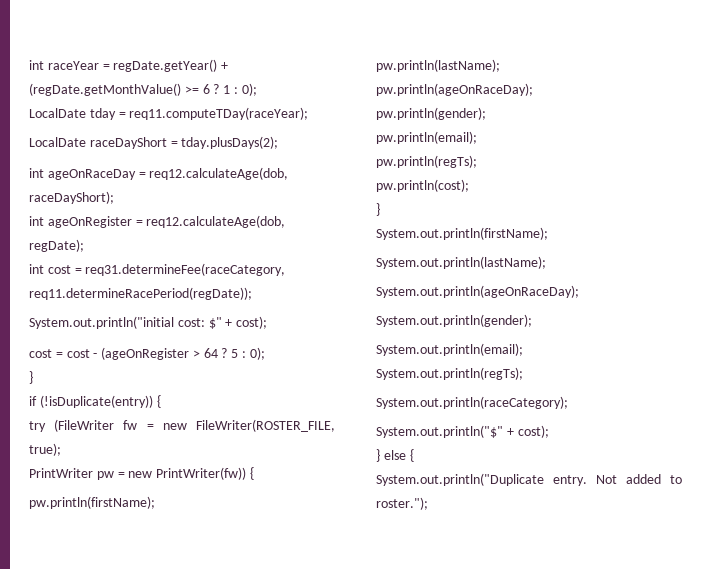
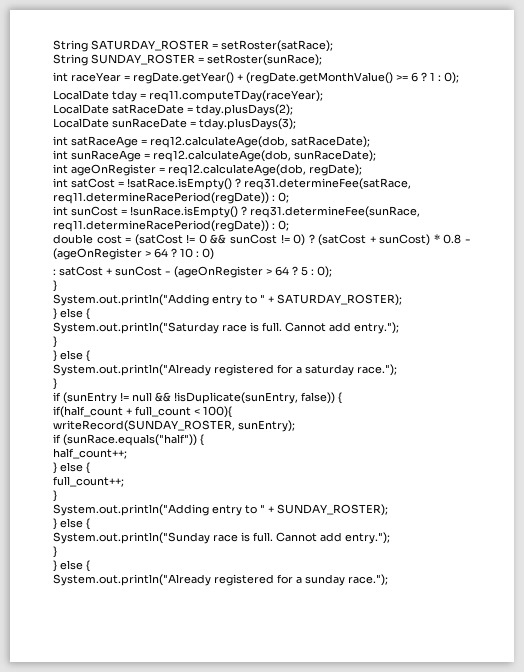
+ String SATURDAY_ROSTER = setRoster(satRace);
+ String SUNDAY_ROSTER = setRoster(sunRace);
- LocalDate raceDayShort = tday.plusDays(2);
+ LocalDate satRaceDate = tday.plusDays(2);
- int ageOnRaceDay = req12.calculateAge(dob, raceDayShort);
+ LocalDate sunRaceDate = tday.plusDays(3);
+ int satRaceAge = req12.calculateAge(dob, satRaceDate);
+ int sunRaceAge = req12.calculateAge(dob, sunRaceDate);
- int cost = req31.determineFee(raceCategory, req11.determineRacePeriod(regDate));
- System.out.println("initial cost: $" + cost);
- cost = cost - (ageOnRegister > 64 ?
+ int satCost = !satRace.isEmpty() ? req31.determineFee(satRace, req11.determineRacePeriod(regDate)) : 0;
+ int sunCost = !sunRace.isEmpty() ? req31.determineFee(sunRace, req11.determineRacePeriod(regDate)) : 0;
+ double cost = (satCost != 0 && sunCost != 0) ? (satCost + sunCost) * 0.8 - (ageOnRegister > 64 ? 10 : 0)
+ : satCost + sunCost - (ageOnRegister > 64 ?
- if (!isDuplicate(entry)) {
- try (FileWriter fw = new FileWriter(ROSTER_FILE, true);
- PrintWriter pw = new PrintWriter(fw)) {
- pw.println(firstName);
- pw.println(lastName);
- pw.println(ageOnRaceDay);
- pw.println(gender);
- pw.println(email);
- pw.println(regTs);
- pw.println(cost);
+ System.out.println("Adding entry to " + SATURDAY_ROSTER);
+ } else {
+ System.out.println("Saturday race is full. Cannot add entry.");
  }
- System.out.println(firstName);
- System.out.println(lastName);
- System.out.println(ageOnRaceDay);
- System.out.println(gender);
- System.out.println(email);
- System.out.println(regTs);
- System.out.println(raceCategory);
- System.out.println("$" + cost);
  } else {
- System.out.println("Duplicate entry. Not added to roster.");
+ System.out.println("Already registered for a saturday race.");
+ }
+ if (sunEntry != null && !isDuplicate(sunEntry, false)) {
+ if(half_count + full_count < 100){
+ writeRecord(SUNDAY_ROSTER, sunEntry);
+ if (sunRace.equals("half")) {
+ half_count++;
+ } else {
+ full_count++;
+ }
+ System.out.println("Adding entry to " + SUNDAY_ROSTER);
+ } else {
+ System.out.println("Sunday race is full. Cannot add entry.");
+ }
+ } else {
+ System.out.println("Already registered for a sunday race.");

